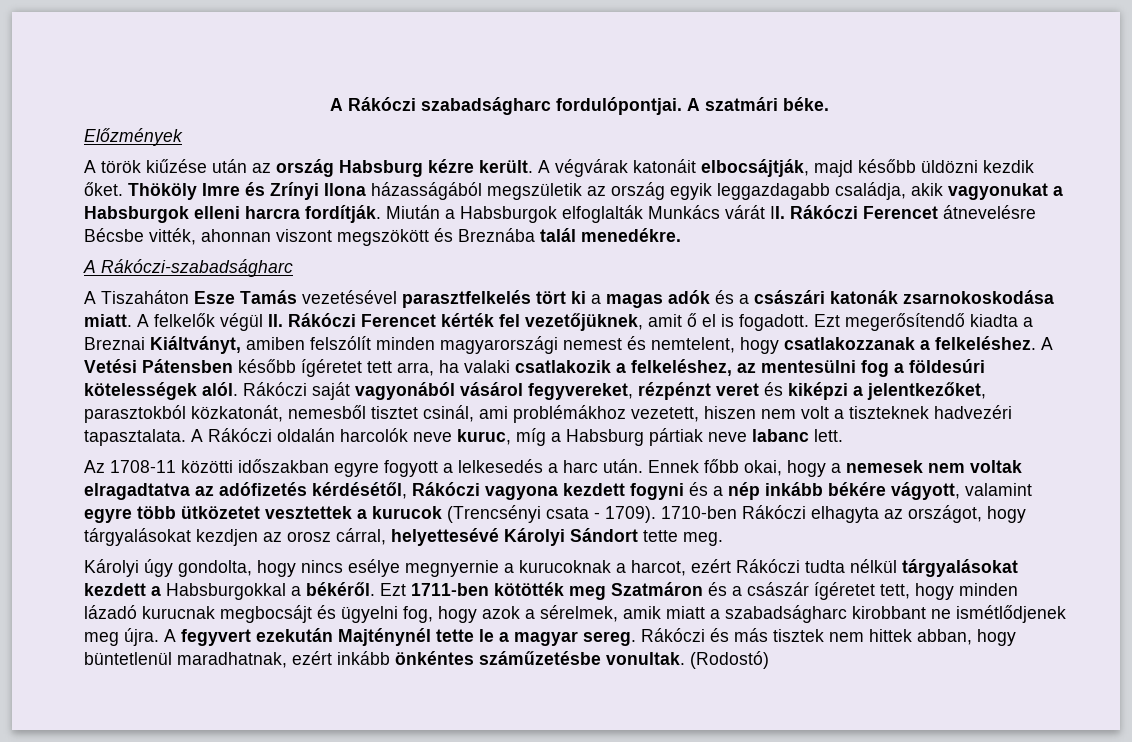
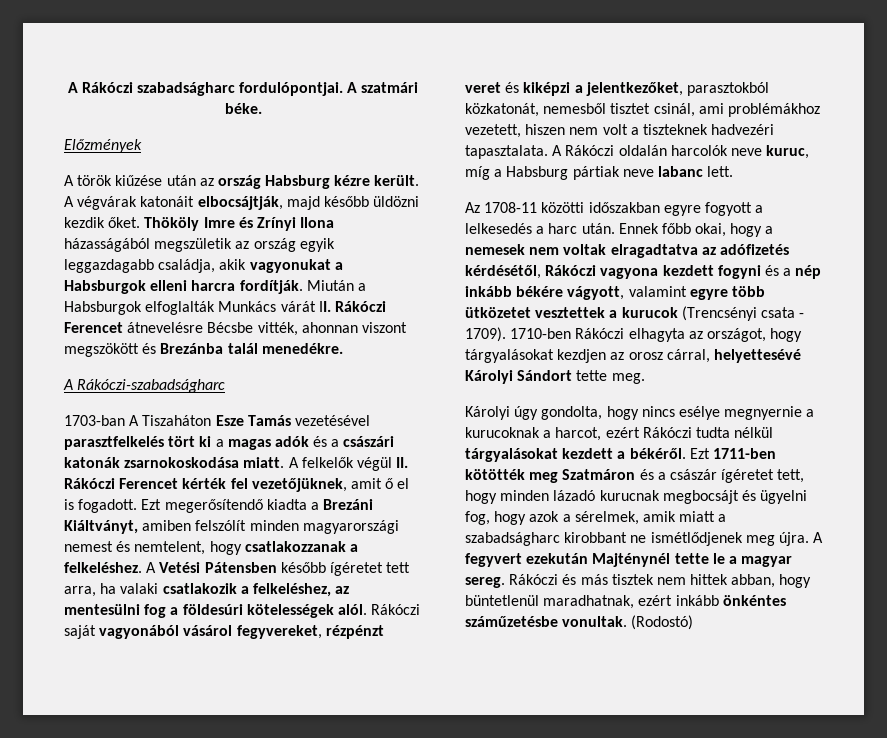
- Miután a Habsburgok elfoglalták Munkács várát II. Rákóczi Ferencet átnevelésre Bécsbe vitték, ahonnan viszont megszökött és Breznába talál menedékre.
+ Miután a Habsburgok elfoglalták Munkács várát II. Rákóczi Ferencet átnevelésre Bécsbe vitték, ahonnan viszont megszökött és Brezánba talál menedékre.
- A Tiszaháton Esze Tamás vezetésével parasztfelkelés tört ki a magas adók és a császári katonák zsarnokoskodása miatt.
+ 1703-ban A Tiszaháton Esze Tamás vezetésével parasztfelkelés tört ki a magas adók és a császári katonák zsarnokoskodása miatt.
- Ezt megerősítendő kiadta a Breznai Kiáltványt, amiben felszólít minden magyarországi nemest és nemtelent, hogy csatlakozzanak a felkeléshez.
+ Ezt megerősítendő kiadta a Brezáni Kiáltványt, amiben felszólít minden magyarországi nemest és nemtelent, hogy csatlakozzanak a felkeléshez.
- Károlyi úgy gondolta, hogy nincs esélye megnyernie a kurucoknak a harcot, ezért Rákóczi tudta nélkül tárgyalásokat kezdett a Habsburgokkal a békéről.
+ Károlyi úgy gondolta, hogy nincs esélye megnyernie a kurucoknak a harcot, ezért Rákóczi tudta nélkül tárgyalásokat kezdett a békéről.

